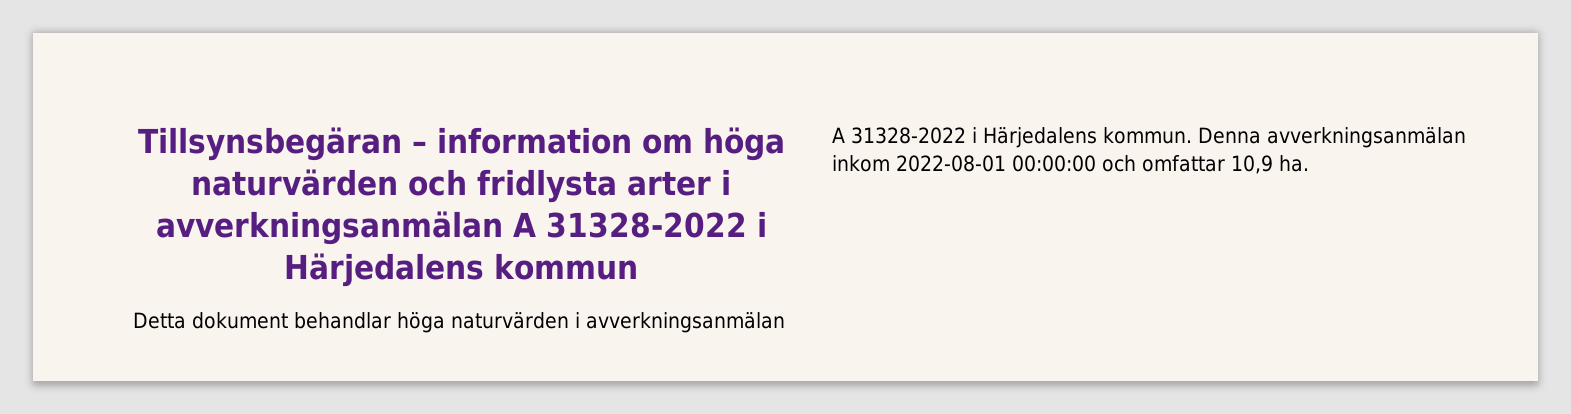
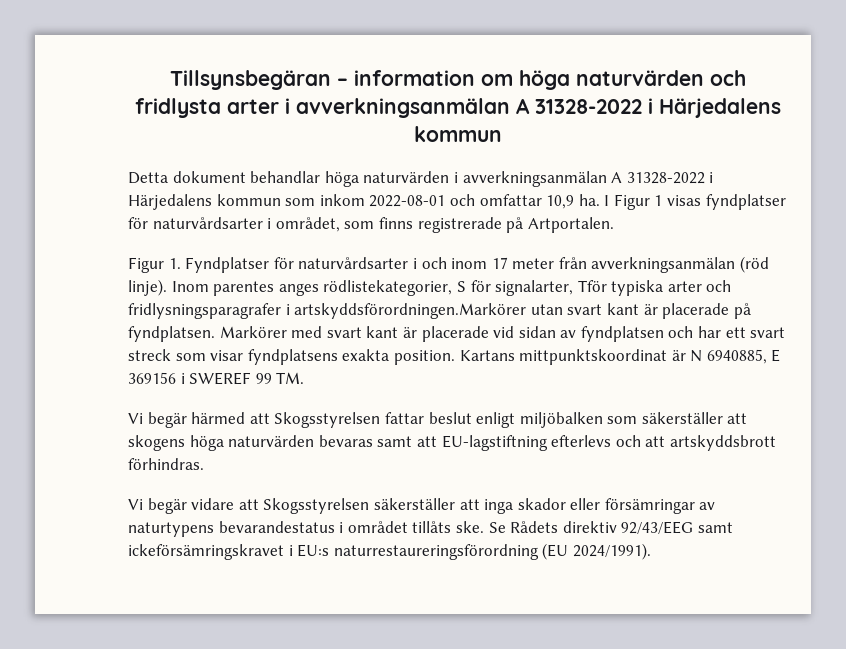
- Detta dokument behandlar höga naturvärden i avverkningsanmälan A 31328-2022 i Härjedalens kommun. Denna avverkningsanmälan inkom 2022-08-01 00:00:00 och omfattar 10,9 ha.
+ Detta dokument behandlar höga naturvärden i avverkningsanmälan A 31328-2022 i Härjedalens kommun som inkom 2022-08-01 och omfattar 10,9 ha.
+ I Figur 1 visas fyndplatser för naturvårdsarter i området, som finns registrerade på Artportalen.
+ Figur 1. Fyndplatser för naturvårdsarter i och inom 17 meter från avverkningsanmälan (röd linje). Inom parentes anges rödlistekategorier, S för signalarter, Tför typiska arter och fridlysningsparagrafer i artskyddsförordningen.Markörer utan svart kant är placerade på fyndplatsen. Markörer med svart kant är placerade vid sidan av fyndplatsen och har ett svart streck som visar fyndplatsens exakta position. Kartans mittpunktskoordinat är N 6940885, E 369156 i SWEREF 99 TM.
+ Vi begär härmed att Skogsstyrelsen fattar beslut enligt miljöbalken som säkerställer att skogens höga naturvärden bevaras samt att EU-lagstiftning efterlevs och att artskyddsbrott förhindras.
+ Vi begär vidare att Skogsstyrelsen säkerställer att inga skador eller försämringar av naturtypens bevarandestatus i området tillåts ske. Se Rådets direktiv 92/43/EEG samt ickeförsämringskravet i EU:s naturrestaureringsförordning (EU 2024/1991).

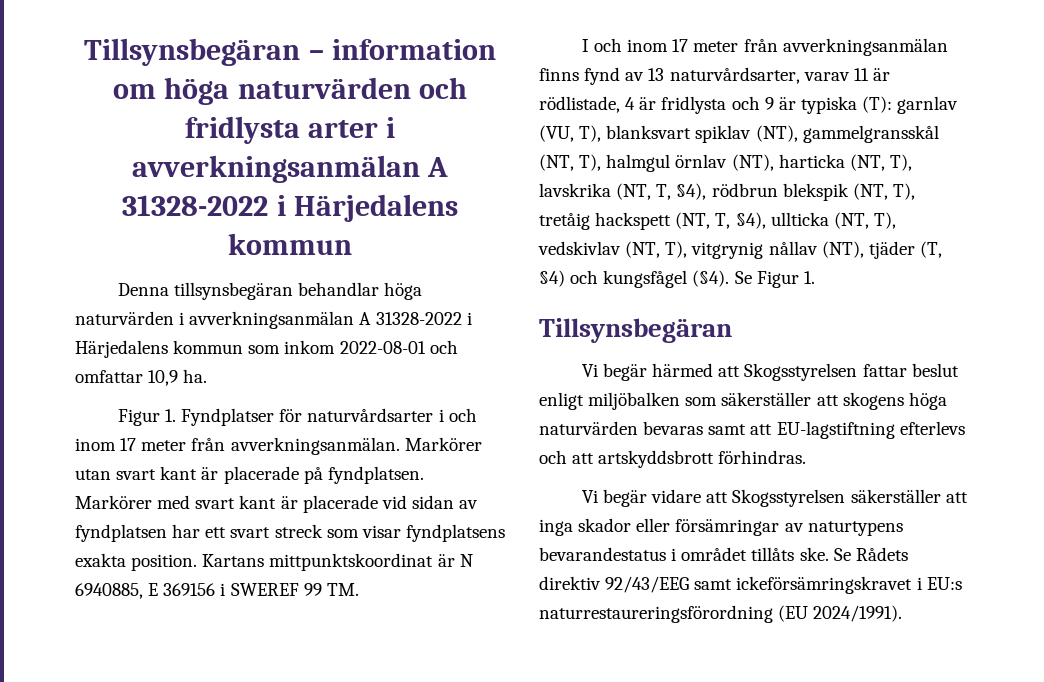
- Detta dokument behandlar höga naturvärden i avverkningsanmälan A 31328-2022 i Härjedalens kommun som inkom 2022-08-01 och omfattar 10,9 ha. I Figur 1 visas fyndplatser för naturvårdsarter i området, som finns registrerade på Artportalen.
+ Denna tillsynsbegäran behandlar höga naturvärden i avverkningsanmälan A 31328-2022 i Härjedalens kommun som inkom 2022-08-01 och omfattar 10,9 ha.
- Figur 1. Fyndplatser för naturvårdsarter i och inom 17 meter från avverkningsanmälan (röd linje). Inom parentes anges rödlistekategorier, S för signalarter, Tför typiska arter och fridlysningsparagrafer i artskyddsförordningen.Markörer utan svart kant är placerade på fyndplatsen.
+ Figur 1. Fyndplatser för naturvårdsarter i och inom 17 meter från avverkningsanmälan. Markörer utan svart kant är placerade på fyndplatsen.
- Markörer med svart kant är placerade vid sidan av fyndplatsen och har ett svart streck som visar fyndplatsens exakta position.
+ Markörer med svart kant är placerade vid sidan av fyndplatsen har ett svart streck som visar fyndplatsens exakta position.
+ I och inom 17 meter från avverkningsanmälan finns fynd av 13 naturvårdsarter, varav 11 är rödlistade, 4 är fridlysta och 9 är typiska (T): garnlav (VU, T), blanksvart spiklav (NT), gammelgransskål (NT, T), halmgul örnlav (NT), harticka (NT, T), lavskrika (NT, T, §4), rödbrun blekspik (NT, T), tretåig hackspett (NT, T, §4), ullticka (NT, T), vedskivlav (NT, T), vitgrynig nållav (NT), tjäder (T, §4) och kungsfågel (§4). Se Figur 1.
+ Tillsynsbegäran

